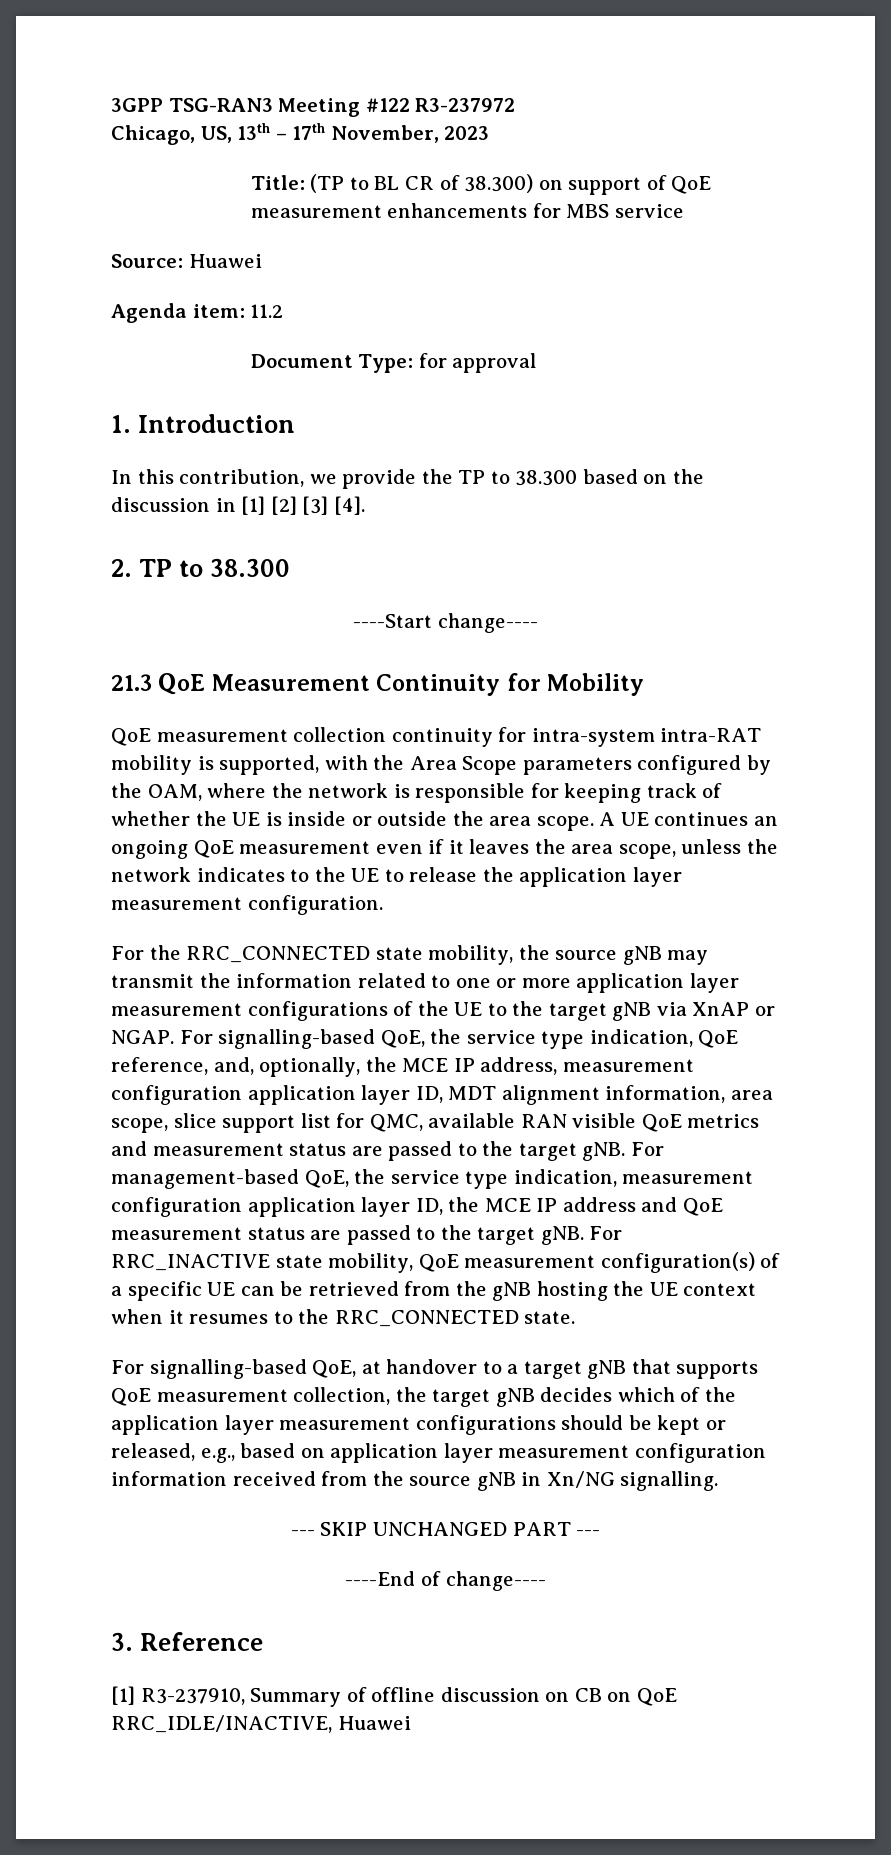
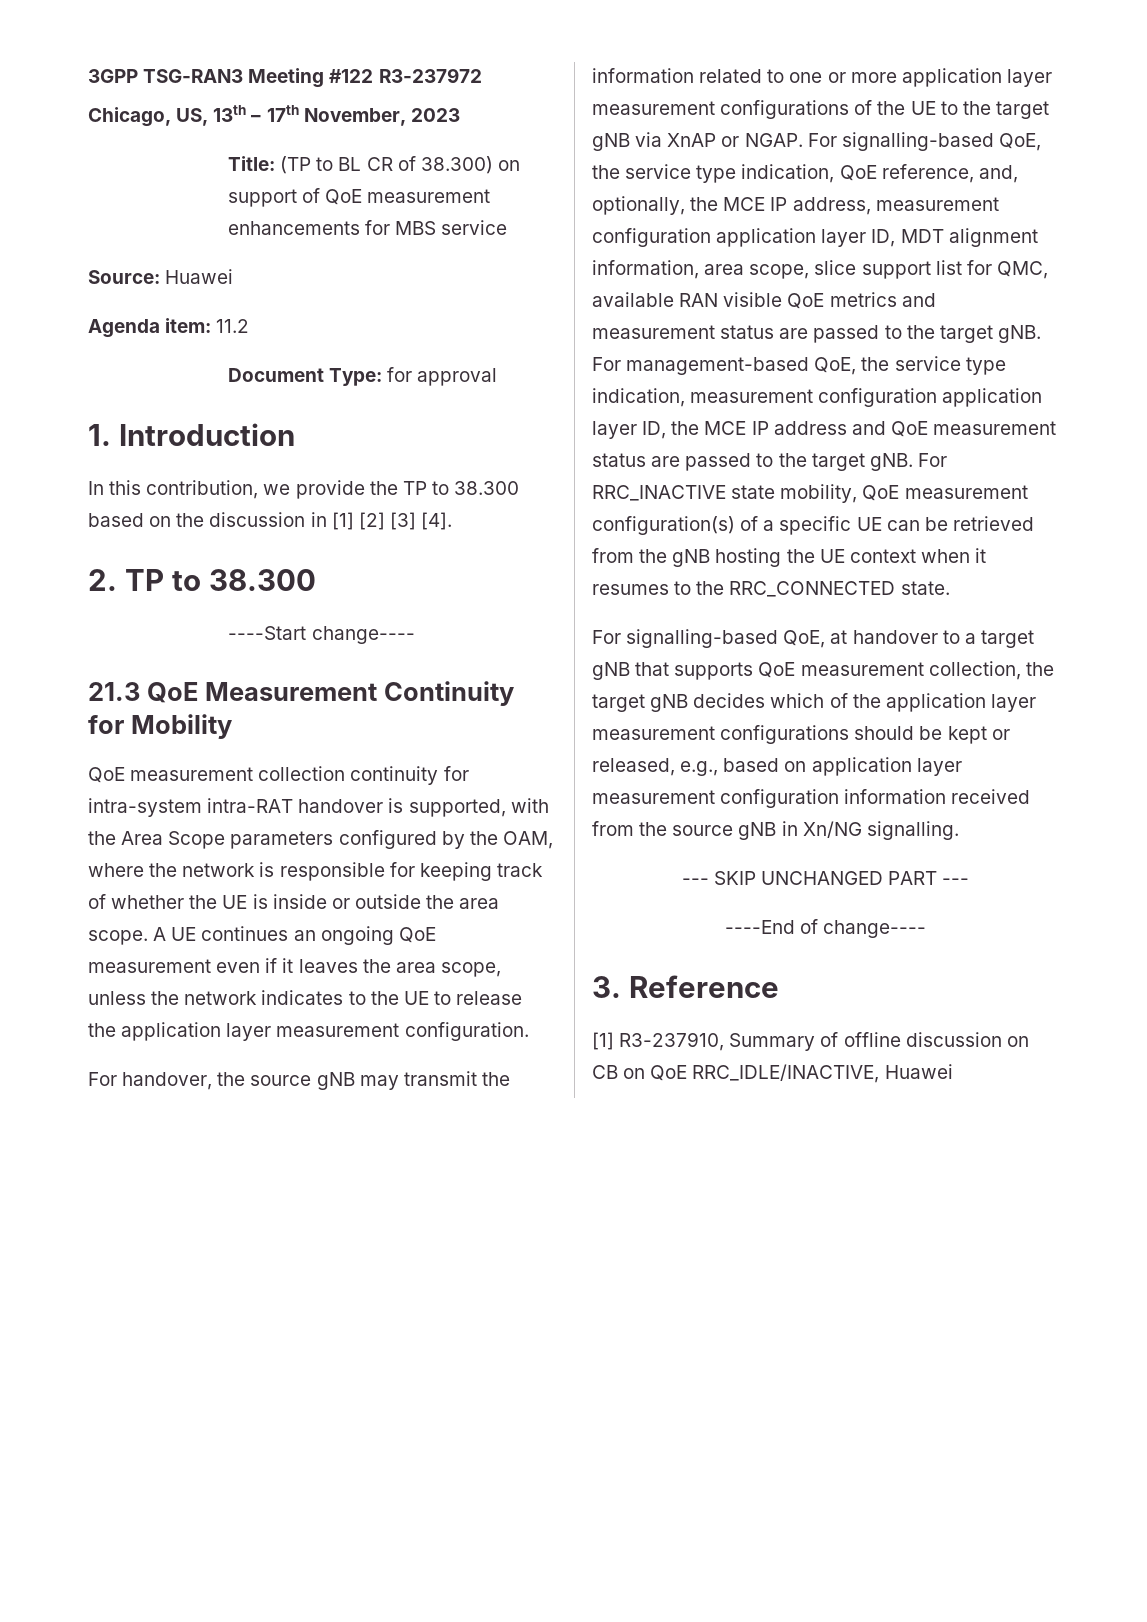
- QoE measurement collection continuity for intra-system intra-RAT mobility is supported, with the Area Scope parameters configured by the OAM, where the network is responsible for keeping track of whether the UE is inside or outside the area scope.
+ QoE measurement collection continuity for intra-system intra-RAT handover is supported, with the Area Scope parameters configured by the OAM, where the network is responsible for keeping track of whether the UE is inside or outside the area scope.
- For the RRC_CONNECTED state mobility, the source gNB may transmit the information related to one or more application layer measurement configurations of the UE to the target gNB via XnAP or NGAP.
+ For handover, the source gNB may transmit the information related to one or more application layer measurement configurations of the UE to the target gNB via XnAP or NGAP.

